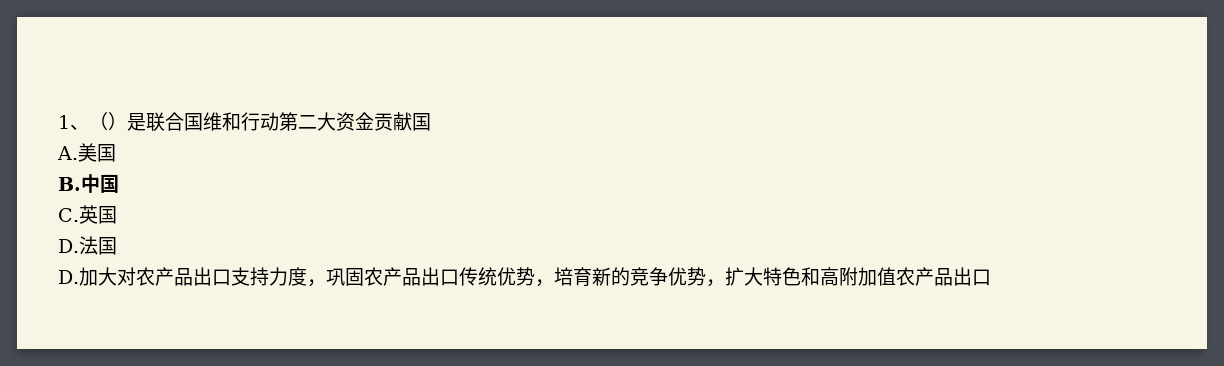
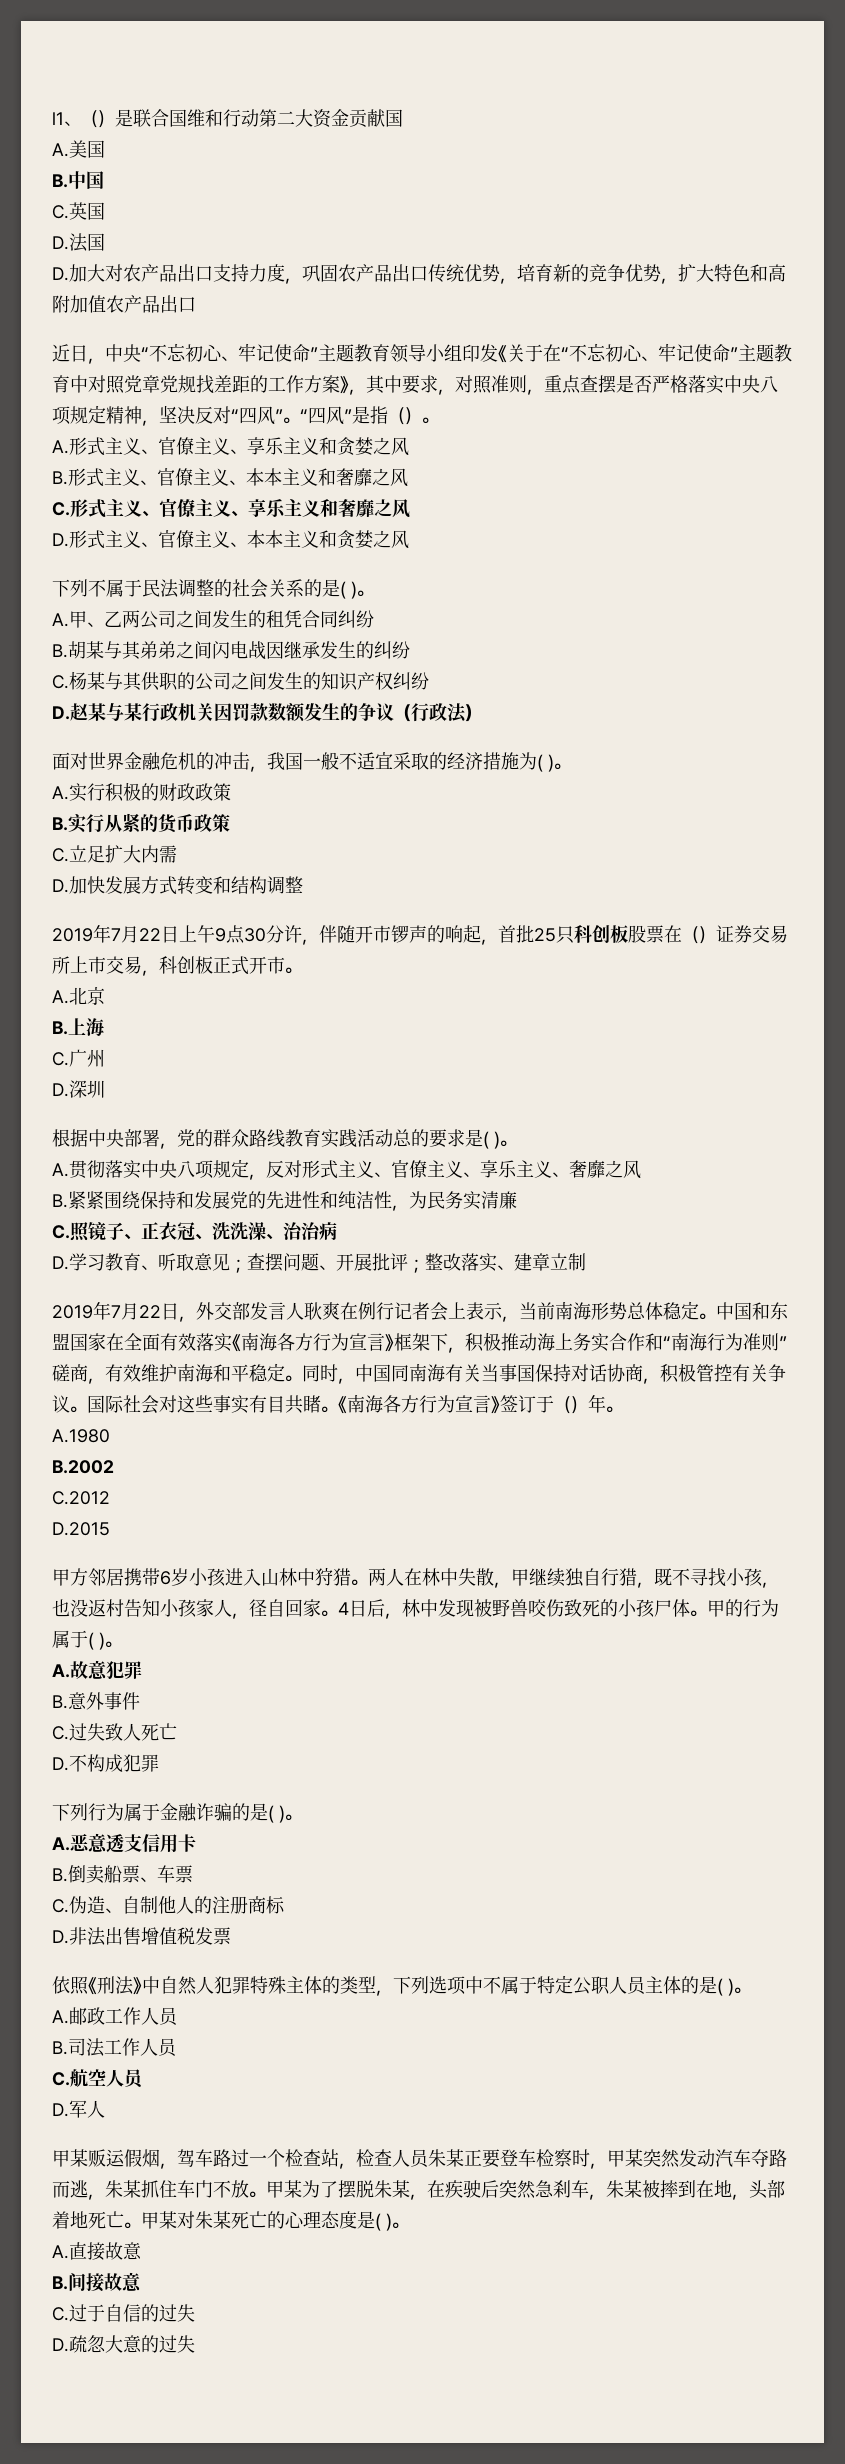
- 1、（）是联合国维和行动第二大资金贡献国
+ l1、（）是联合国维和行动第二大资金贡献国
+ 近日，中央“不忘初心、牢记使命”主题教育领导小组印发《关于在“不忘初心、牢记使命”主题教育中对照党章党规找差距的工作方案》，其中要求，对照准则，重点查摆是否严格落实中央八项规定精神，坚决反对“四风”。“四风”是指（）。
+ A.形式主义、官僚主义、享乐主义和贪婪之风
+ B.形式主义、官僚主义、本本主义和奢靡之风
+ C.形式主义、官僚主义、享乐主义和奢靡之风
+ D.形式主义、官僚主义、本本主义和贪婪之风
+ 下列不属于民法调整的社会关系的是( )。
+ A.甲、乙两公司之间发生的租凭合同纠纷
+ B.胡某与其弟弟之间闪电战因继承发生的纠纷
+ C.杨某与其供职的公司之间发生的知识产权纠纷
+ D.赵某与某行政机关因罚款数额发生的争议（行政法）
+ 面对世界金融危机的冲击，我国一般不适宜采取的经济措施为( )。
+ A.实行积极的财政政策
+ B.实行从紧的货币政策
+ C.立足扩大内需
+ D.加快发展方式转变和结构调整
+ 2019年7月22日上午9点30分许，伴随开市锣声的响起，首批25只科创板股票在（）证券交易所上市交易，科创板正式开市。
+ A.北京
+ B.上海
+ C.广州
+ D.深圳
+ 根据中央部署，党的群众路线教育实践活动总的要求是( )。
+ A.贯彻落实中央八项规定，反对形式主义、官僚主义、享乐主义、奢靡之风
+ B.紧紧围绕保持和发展党的先进性和纯洁性，为民务实清廉
+ C.照镜子、正衣冠、洗洗澡、治治病
+ D.学习教育、听取意见；查摆问题、开展批评；整改落实、建章立制
+ 2019年7月22日，外交部发言人耿爽在例行记者会上表示，当前南海形势总体稳定。中国和东盟国家在全面有效落实《南海各方行为宣言》框架下，积极推动海上务实合作和“南海行为准则”磋商，有效维护南海和平稳定。同时，中国同南海有关当事国保持对话协商，积极管控有关争议。国际社会对这些事实有目共睹。《南海各方行为宣言》签订于（）年。
+ A.1980
+ B.2002
+ C.2012
+ D.2015
+ 甲方邻居携带6岁小孩进入山林中狩猎。两人在林中失散，甲继续独自行猎，既不寻找小孩，也没返村告知小孩家人，径自回家。4日后，林中发现被野兽咬伤致死的小孩尸体。甲的行为属于( )。
+ A.故意犯罪
+ B.意外事件
+ C.过失致人死亡
+ D.不构成犯罪
+ 下列行为属于金融诈骗的是( )。
+ A.恶意透支信用卡
+ B.倒卖船票、车票
+ C.伪造、自制他人的注册商标
+ D.非法出售增值税发票
+ 依照《刑法》中自然人犯罪特殊主体的类型，下列选项中不属于特定公职人员主体的是( )。
+ A.邮政工作人员
+ B.司法工作人员
+ C.航空人员
+ D.军人
+ 甲某贩运假烟，驾车路过一个检查站，检查人员朱某正要登车检察时，甲某突然发动汽车夺路而逃，朱某抓住车门不放。甲某为了摆脱朱某，在疾驶后突然急刹车，朱某被摔到在地，头部着地死亡。甲某对朱某死亡的心理态度是( )。
+ A.直接故意
+ B.间接故意
+ C.过于自信的过失
+ D.疏忽大意的过失

